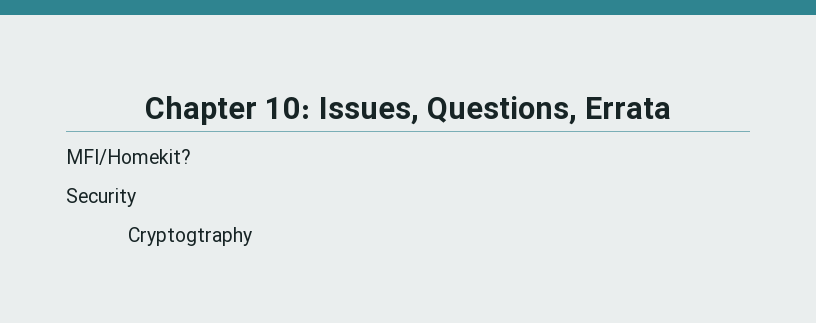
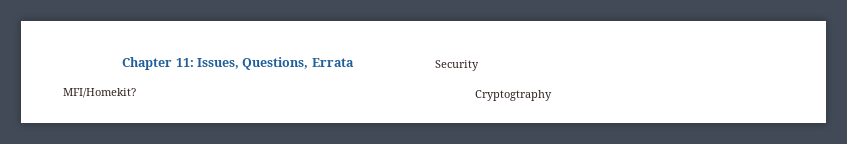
- Chapter 10: Issues, Questions, Errata
+ Chapter 11: Issues, Questions, Errata

